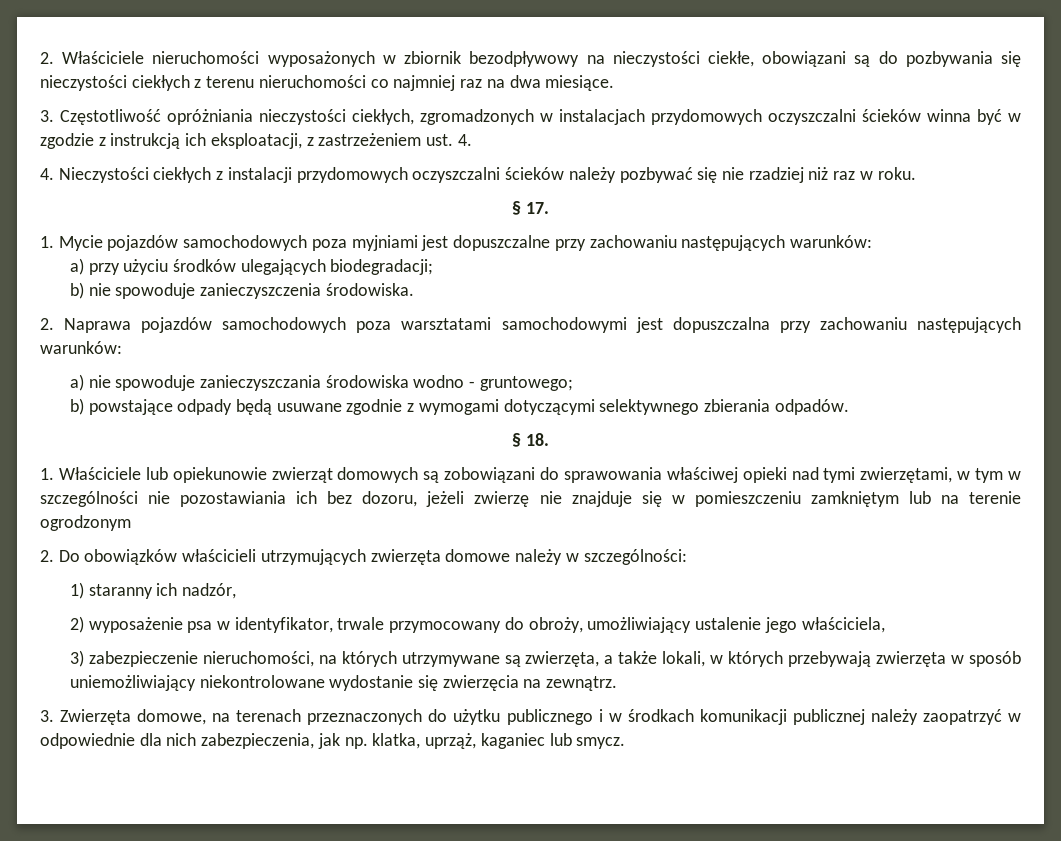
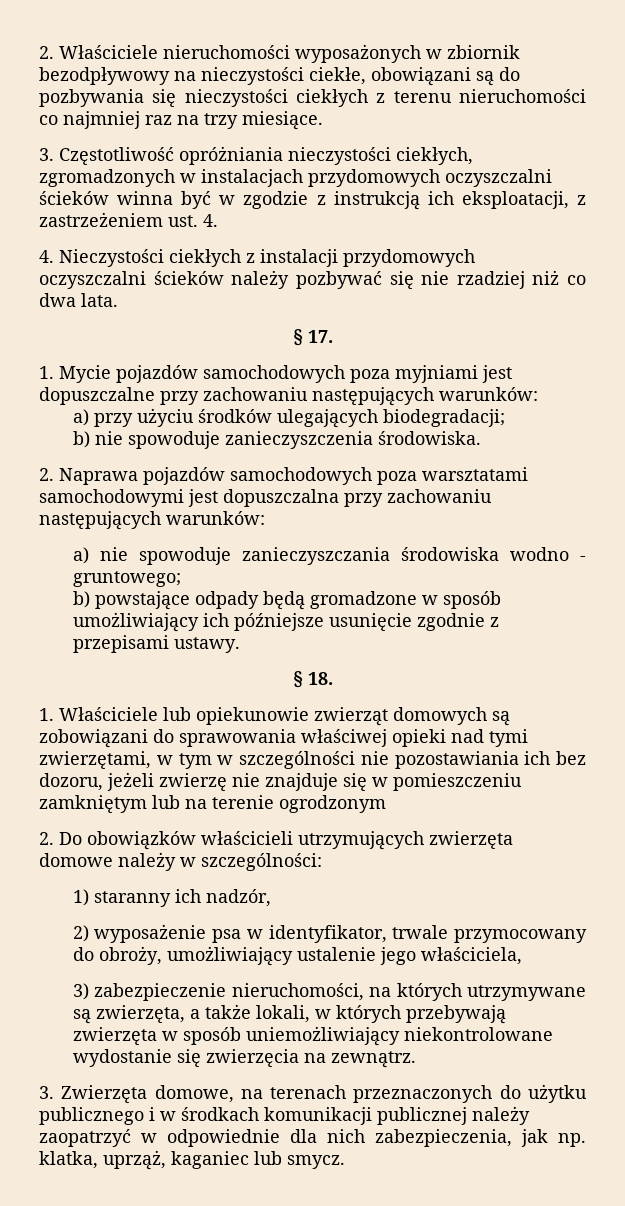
- 2. Właściciele nieruchomości wyposażonych w zbiornik bezodpływowy na nieczystości ciekłe, obowiązani są do pozbywania się nieczystości ciekłych z terenu nieruchomości co najmniej raz na dwa miesiące.
+ 2. Właściciele nieruchomości wyposażonych w zbiornik bezodpływowy na nieczystości ciekłe, obowiązani są do pozbywania się nieczystości ciekłych z terenu nieruchomości co najmniej raz na trzy miesiące.
- 4. Nieczystości ciekłych z instalacji przydomowych oczyszczalni ścieków należy pozbywać się nie rzadziej niż raz w roku.
+ 4. Nieczystości ciekłych z instalacji przydomowych oczyszczalni ścieków należy pozbywać się nie rzadziej niż co dwa lata.
- b) powstające odpady będą usuwane zgodnie z wymogami dotyczącymi selektywnego zbierania odpadów.
+ b) powstające odpady będą gromadzone w sposób umożliwiający ich późniejsze usunięcie zgodnie z przepisami ustawy.

